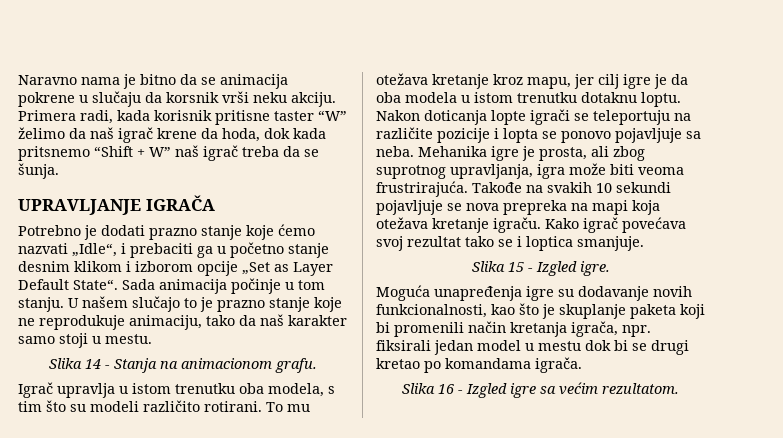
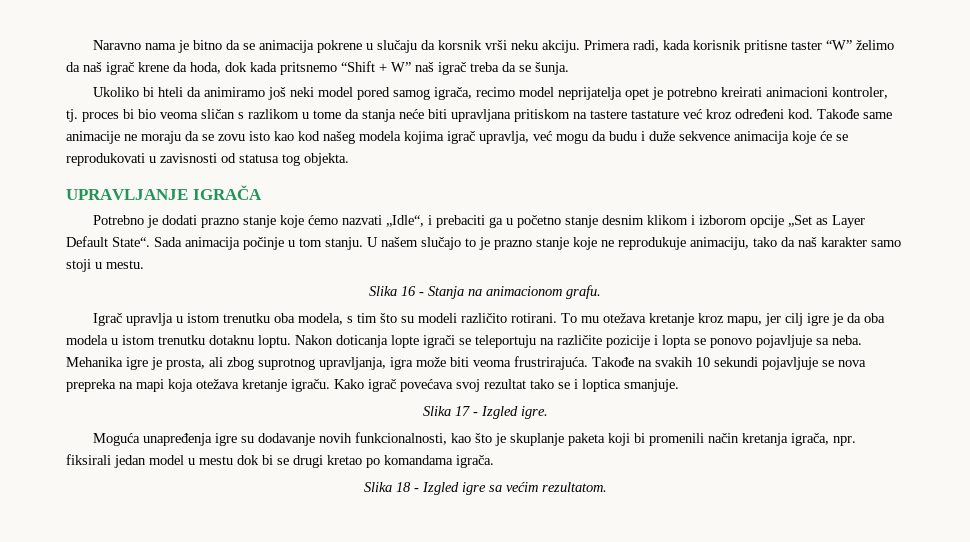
+ Ukoliko bi hteli da animiramo još neki model pored samog igrača, recimo model neprijatelja opet je potrebno kreirati animacioni kontroler, tj. proces bi bio veoma sličan s razlikom u tome da stanja neće biti upravljana pritiskom na tastere tastature već kroz određeni kod. Takođe same animacije ne moraju da se zovu isto kao kod našeg modela kojima igrač upravlja, već mogu da budu i duže sekvence animacija koje će se reprodukovati u zavisnosti od statusa tog objekta.
- Slika 14 - Stanja na animacionom grafu.
+ Slika 16 - Stanja na animacionom grafu.
- Slika 15 - Izgled igre.
+ Slika 17 - Izgled igre.
- Slika 16 - Izgled igre sa većim rezultatom.
+ Slika 18 - Izgled igre sa većim rezultatom.

